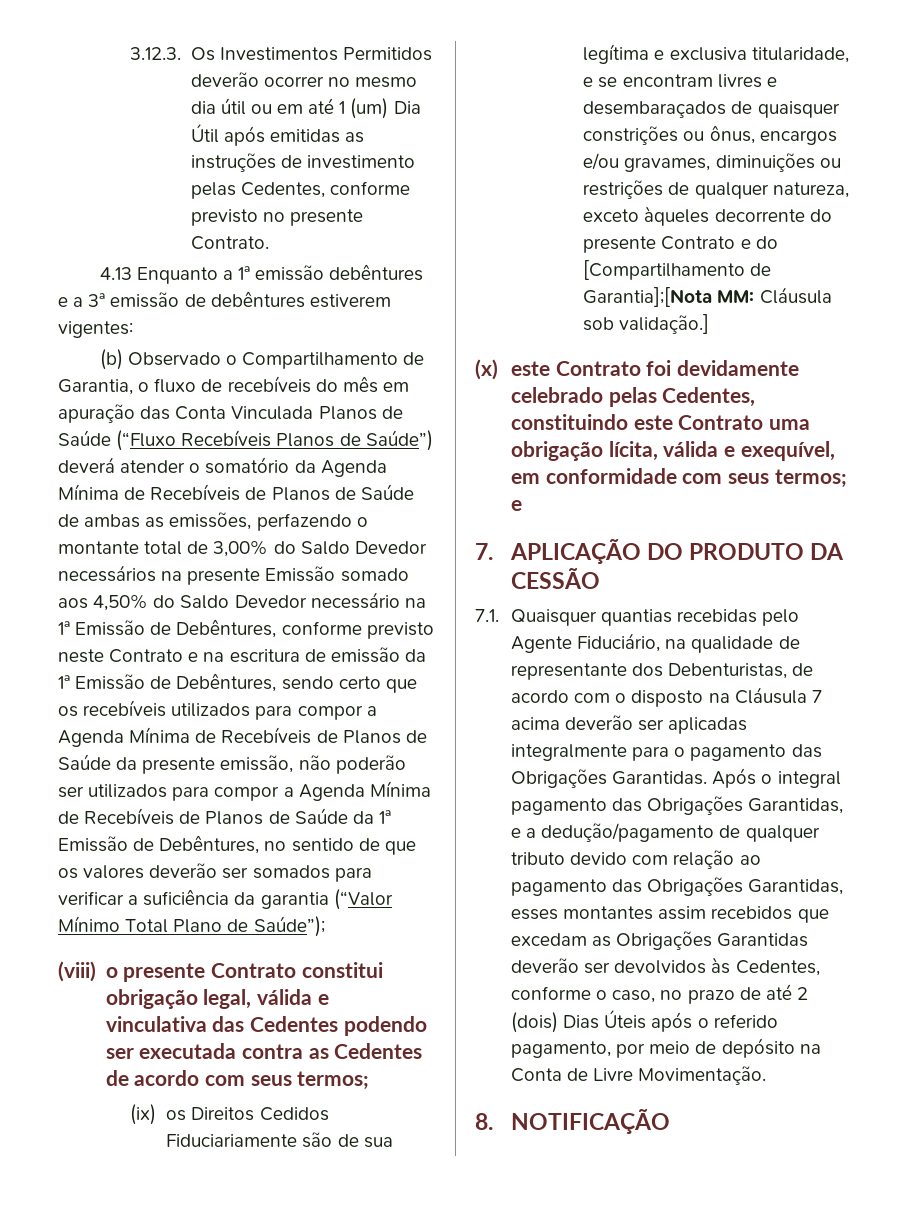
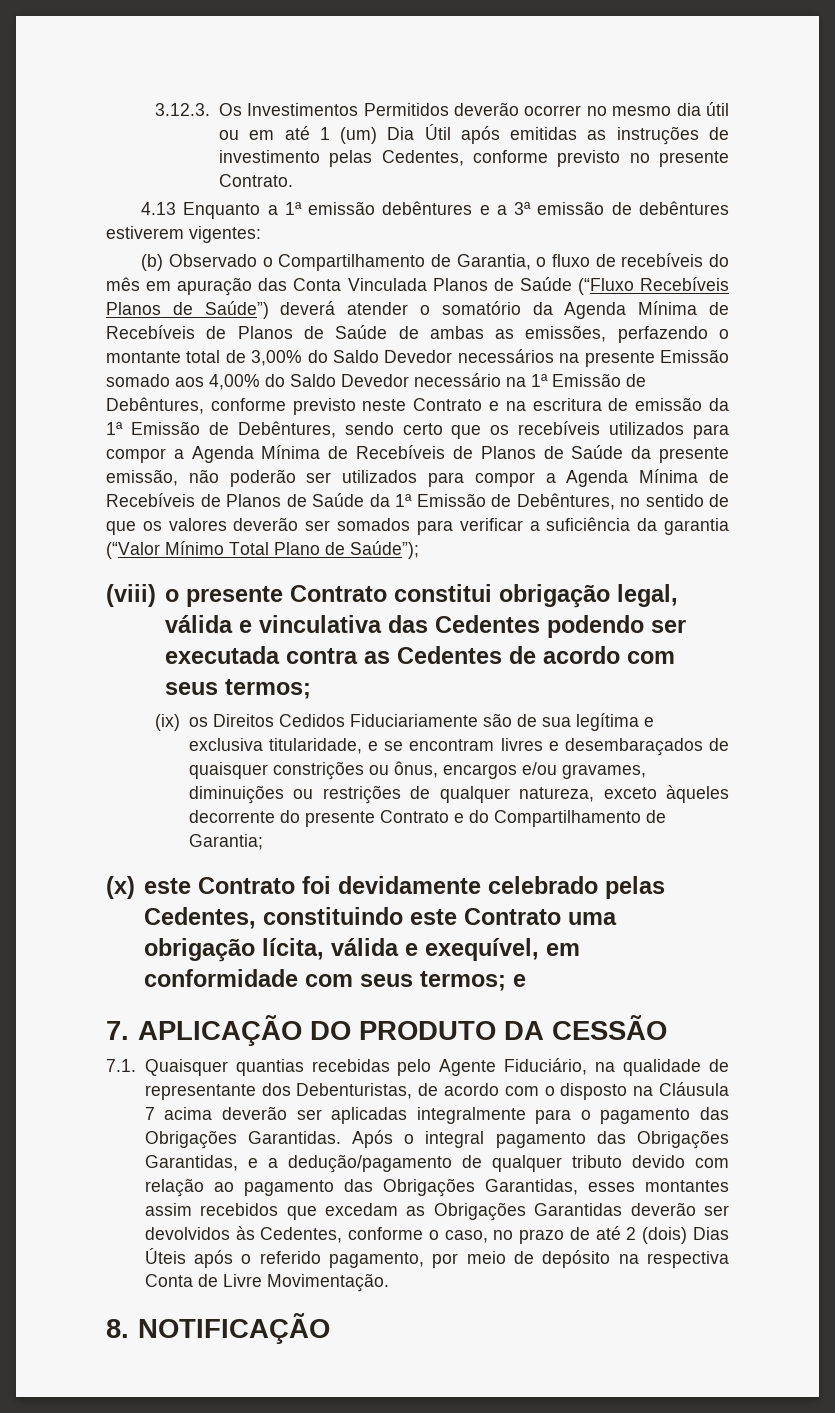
- (b) Observado o Compartilhamento de Garantia, o fluxo de recebíveis do mês em apuração das Conta Vinculada Planos de Saúde (“Fluxo Recebíveis Planos de Saúde”) deverá atender o somatório da Agenda Mínima de Recebíveis de Planos de Saúde de ambas as emissões, perfazendo o montante total de 3,00% do Saldo Devedor necessários na presente Emissão somado aos 4,50% do Saldo Devedor necessário na 1ª Emissão de Debêntures, conforme previsto neste Contrato e na escritura de emissão da 1ª Emissão de Debêntures, sendo certo que os recebíveis utilizados para compor a Agenda Mínima de Recebíveis de Planos de Saúde da presente emissão, não poderão ser utilizados para compor a Agenda Mínima de Recebíveis de Planos de Saúde da 1ª Emissão de Debêntures, no sentido de que os valores deverão ser somados para verificar a suficiência da garantia (“Valor Mínimo Total Plano de Saúde”);
+ (b) Observado o Compartilhamento de Garantia, o fluxo de recebíveis do mês em apuração das Conta Vinculada Planos de Saúde (“Fluxo Recebíveis Planos de Saúde”) deverá atender o somatório da Agenda Mínima de Recebíveis de Planos de Saúde de ambas as emissões, perfazendo o montante total de 3,00% do Saldo Devedor necessários na presente Emissão somado aos 4,00% do Saldo Devedor necessário na 1ª Emissão de Debêntures, conforme previsto neste Contrato e na escritura de emissão da 1ª Emissão de Debêntures, sendo certo que os recebíveis utilizados para compor a Agenda Mínima de Recebíveis de Planos de Saúde da presente emissão, não poderão ser utilizados para compor a Agenda Mínima de Recebíveis de Planos de Saúde da 1ª Emissão de Debêntures, no sentido de que os valores deverão ser somados para verificar a suficiência da garantia (“Valor Mínimo Total Plano de Saúde”);
- (ix) os Direitos Cedidos Fiduciariamente são de sua legítima e exclusiva titularidade, e se encontram livres e desembaraçados de quaisquer constrições ou ônus, encargos e/ou gravames, diminuições ou restrições de qualquer natureza, exceto àqueles decorrente do presente Contrato e do [Compartilhamento de Garantia];[Nota MM: Cláusula sob validação.]
+ (ix) os Direitos Cedidos Fiduciariamente são de sua legítima e exclusiva titularidade, e se encontram livres e desembaraçados de quaisquer constrições ou ônus, encargos e/ou gravames, diminuições ou restrições de qualquer natureza, exceto àqueles decorrente do presente Contrato e do Compartilhamento de Garantia;
- Após o integral pagamento das Obrigações Garantidas, e a dedução/pagamento de qualquer tributo devido com relação ao pagamento das Obrigações Garantidas, esses montantes assim recebidos que excedam as Obrigações Garantidas deverão ser devolvidos às Cedentes, conforme o caso, no prazo de até 2 (dois) Dias Úteis após o referido pagamento, por meio de depósito na Conta de Livre Movimentação.
+ Após o integral pagamento das Obrigações Garantidas, e a dedução/pagamento de qualquer tributo devido com relação ao pagamento das Obrigações Garantidas, esses montantes assim recebidos que excedam as Obrigações Garantidas deverão ser devolvidos às Cedentes, conforme o caso, no prazo de até 2 (dois) Dias Úteis após o referido pagamento, por meio de depósito na respectiva Conta de Livre Movimentação.

